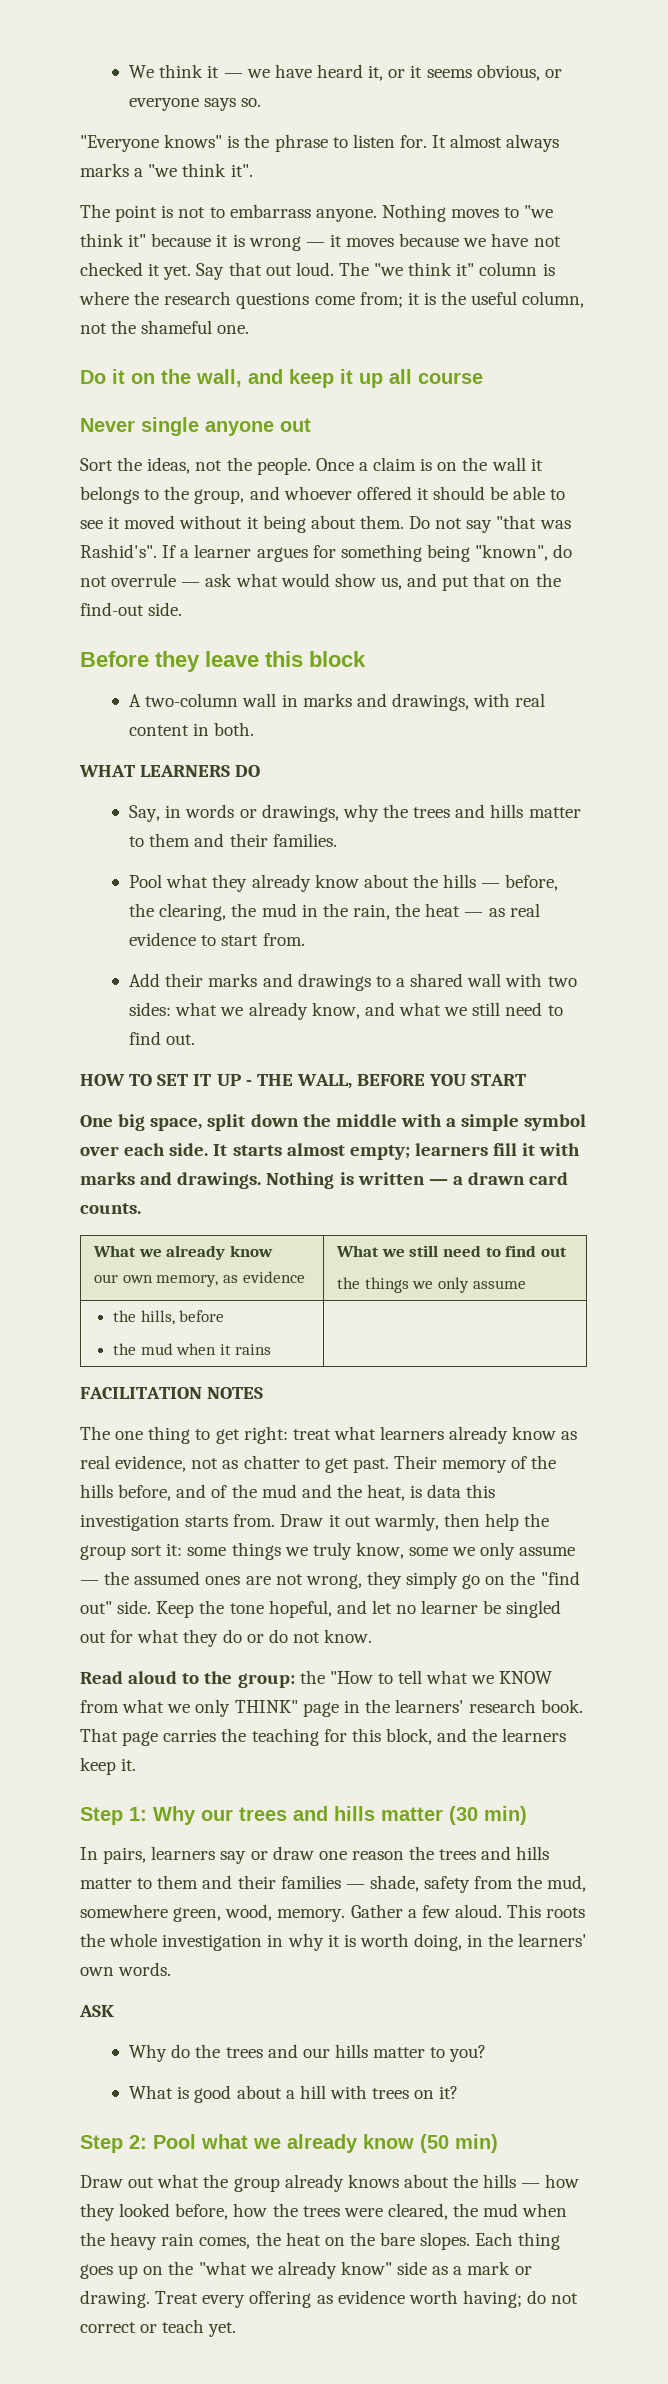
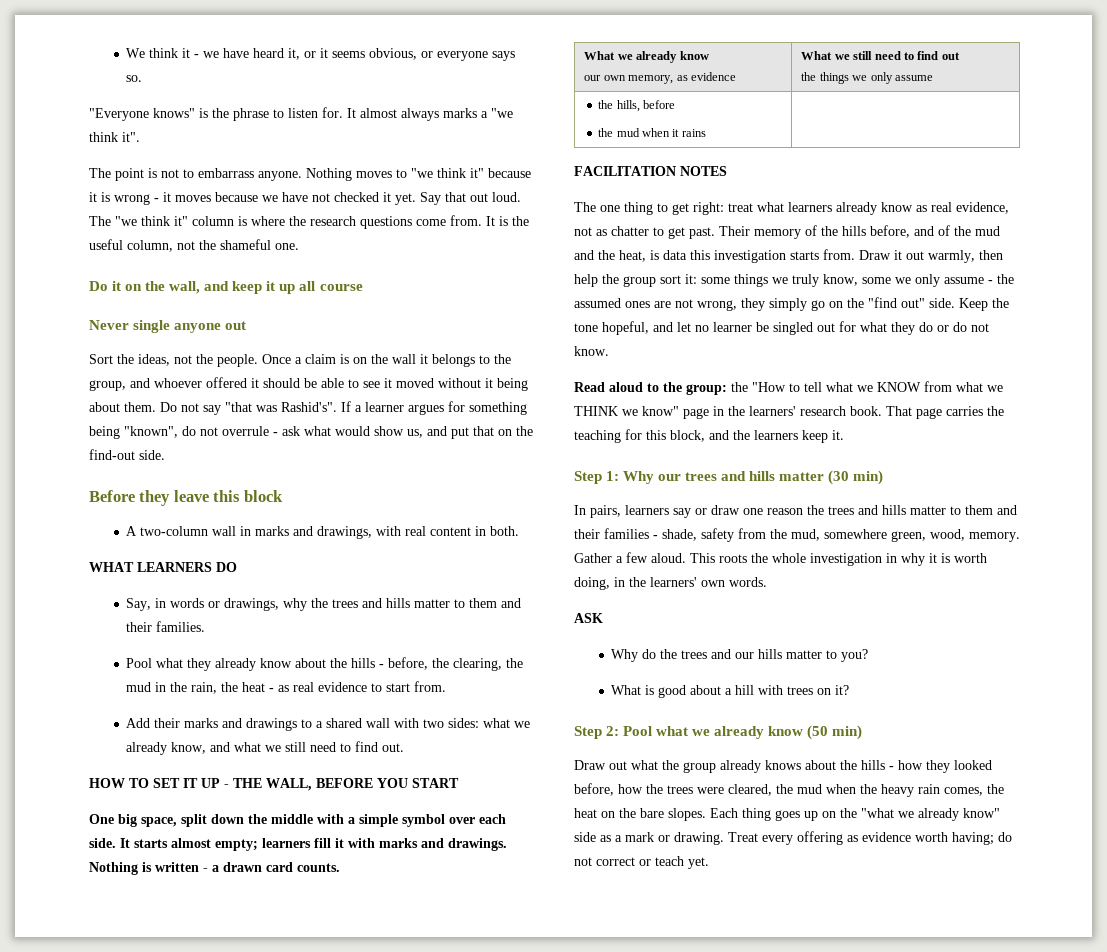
- We think it — we have heard it, or it seems obvious, or everyone says so.
+ We think it - we have heard it, or it seems obvious, or everyone says so.
- Nothing moves to "we think it" because it is wrong — it moves because we have not checked it yet.
+ Nothing moves to "we think it" because it is wrong - it moves because we have not checked it yet.
- The "we think it" column is where the research questions come from; it is the useful column, not the shameful one.
+ The "we think it" column is where the research questions come from. It is the useful column, not the shameful one.
- If a learner argues for something being "known", do not overrule — ask what would show us, and put that on the find-out side.
+ If a learner argues for something being "known", do not overrule - ask what would show us, and put that on the find-out side.
- Pool what they already know about the hills — before, the clearing, the mud in the rain, the heat — as real evidence to start from.
+ Pool what they already know about the hills - before, the clearing, the mud in the rain, the heat - as real evidence to start from.
- Nothing is written — a drawn card counts.
+ Nothing is written - a drawn card counts.
- Draw it out warmly, then help the group sort it: some things we truly know, some we only assume — the assumed ones are not wrong, they simply go on the "find out" side.
+ Draw it out warmly, then help the group sort it: some things we truly know, some we only assume - the assumed ones are not wrong, they simply go on the "find out" side.
- Read aloud to the group: the "How to tell what we KNOW from what we only THINK" page in the learners' research book.
+ Read aloud to the group: the "How to tell what we KNOW from what we THINK we know" page in the learners' research book.
- In pairs, learners say or draw one reason the trees and hills matter to them and their families — shade, safety from the mud, somewhere green, wood, memory.
+ In pairs, learners say or draw one reason the trees and hills matter to them and their families - shade, safety from the mud, somewhere green, wood, memory.
- Draw out what the group already knows about the hills — how they looked before, how the trees were cleared, the mud when the heavy rain comes, the heat on the bare slopes.
+ Draw out what the group already knows about the hills - how they looked before, how the trees were cleared, the mud when the heavy rain comes, the heat on the bare slopes.

